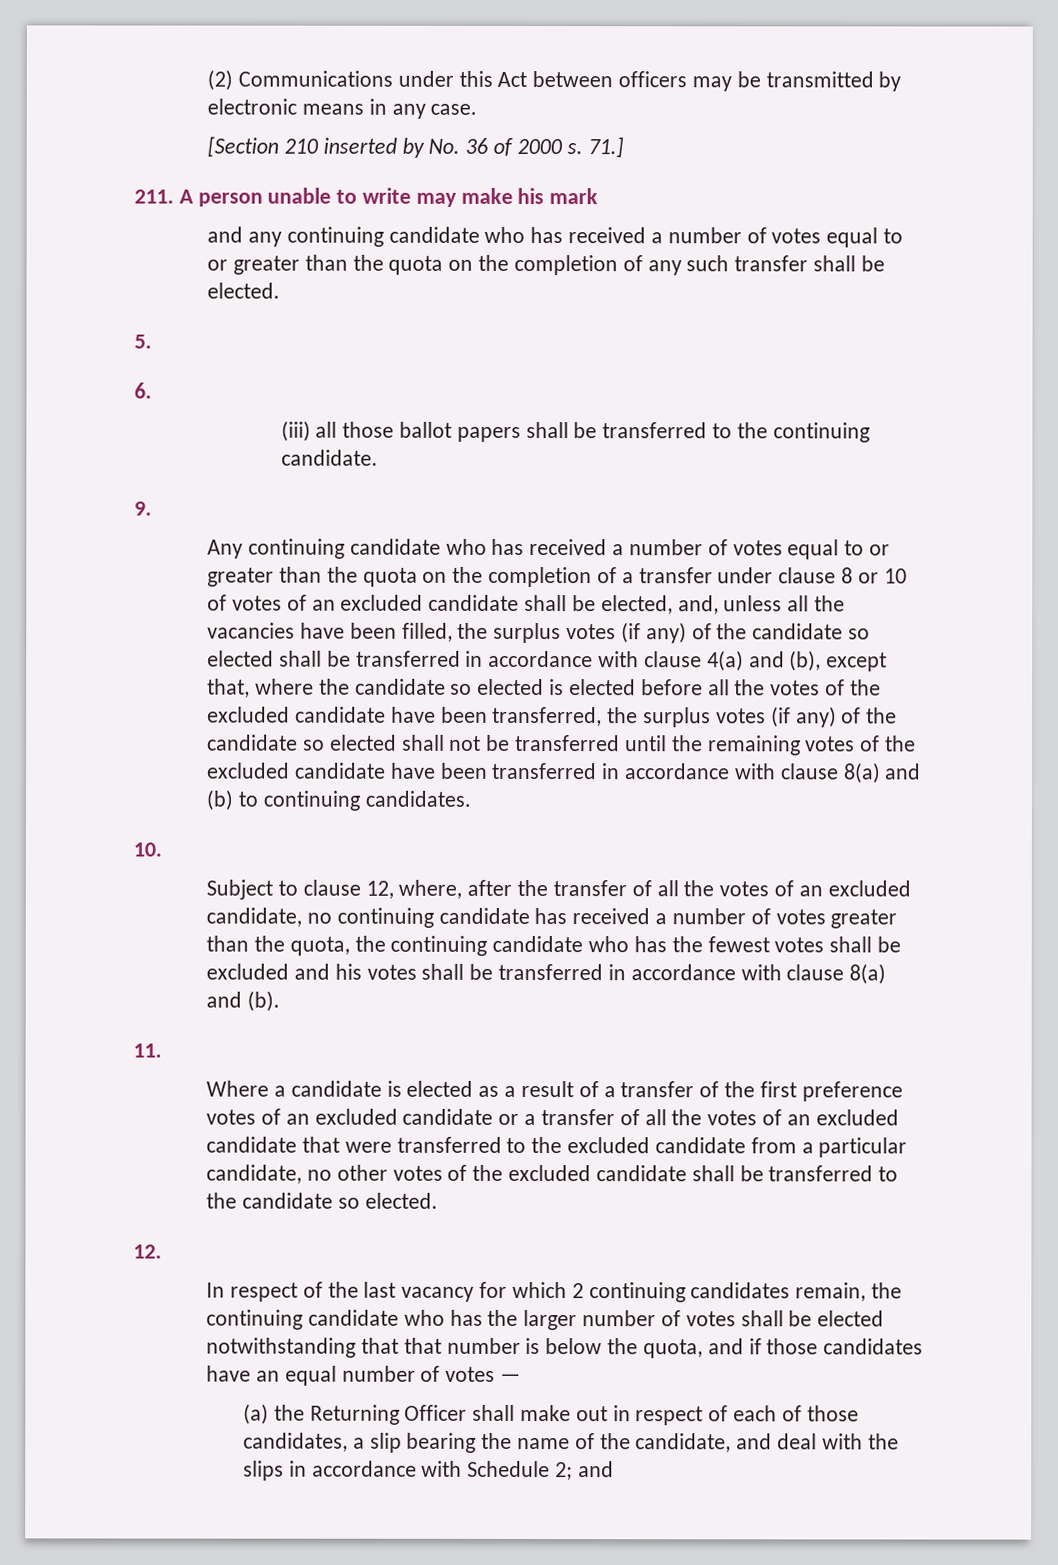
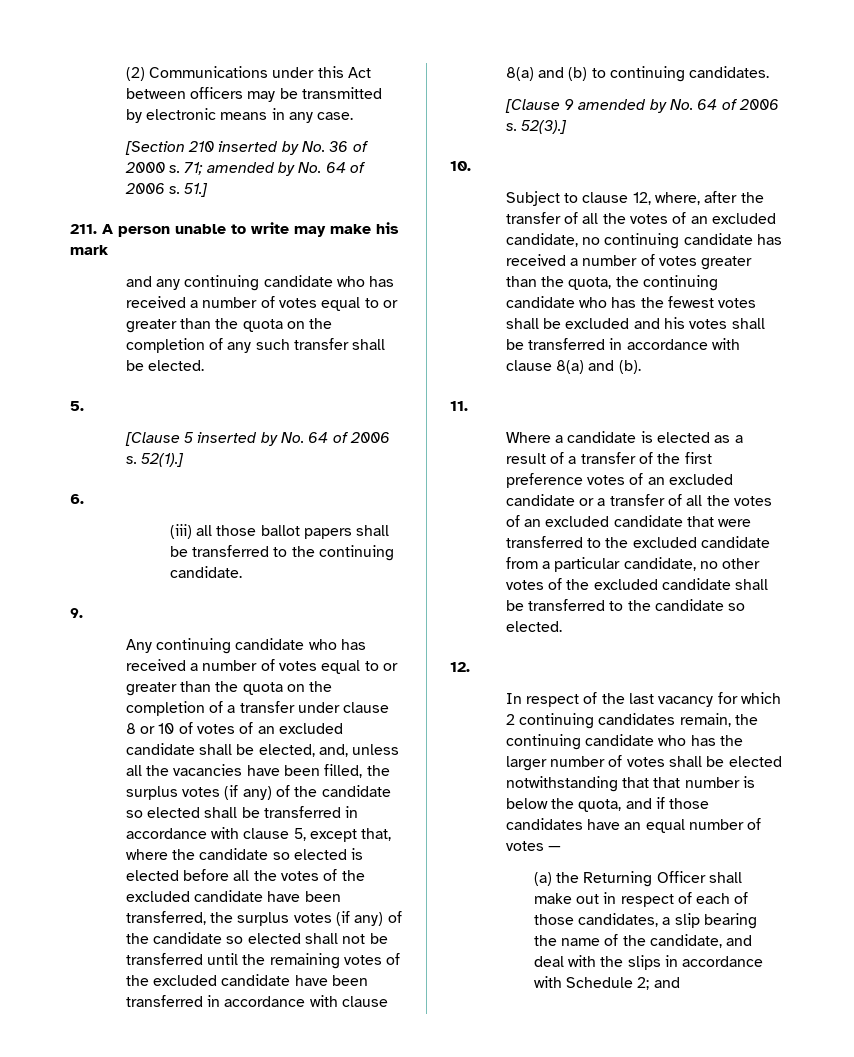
- 71.]
+ 71; amended by No. 64 of 2006 s. 51.]
+ [Clause 5 inserted by No. 64 of 2006 s. 52(1).]
- Any continuing candidate who has received a number of votes equal to or greater than the quota on the completion of a transfer under clause 8 or 10 of votes of an excluded candidate shall be elected, and, unless all the vacancies have been filled, the surplus votes (if any) of the candidate so elected shall be transferred in accordance with clause 4(a) and (b), except that, where the candidate so elected is elected before all the votes of the excluded candidate have been transferred, the surplus votes (if any) of the candidate so elected shall not be transferred until the remaining votes of the excluded candidate have been transferred in accordance with clause 8(a) and (b) to continuing candidates.
+ Any continuing candidate who has received a number of votes equal to or greater than the quota on the completion of a transfer under clause 8 or 10 of votes of an excluded candidate shall be elected, and, unless all the vacancies have been filled, the surplus votes (if any) of the candidate so elected shall be transferred in accordance with clause 5, except that, where the candidate so elected is elected before all the votes of the excluded candidate have been transferred, the surplus votes (if any) of the candidate so elected shall not be transferred until the remaining votes of the excluded candidate have been transferred in accordance with clause 8(a) and (b) to continuing candidates.
+ [Clause 9 amended by No. 64 of 2006 s. 52(3).]

